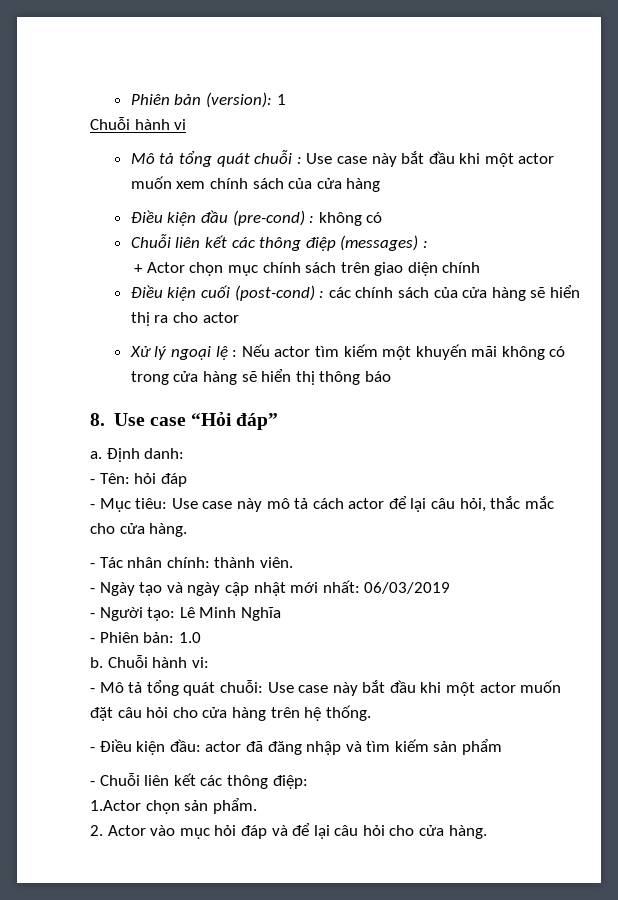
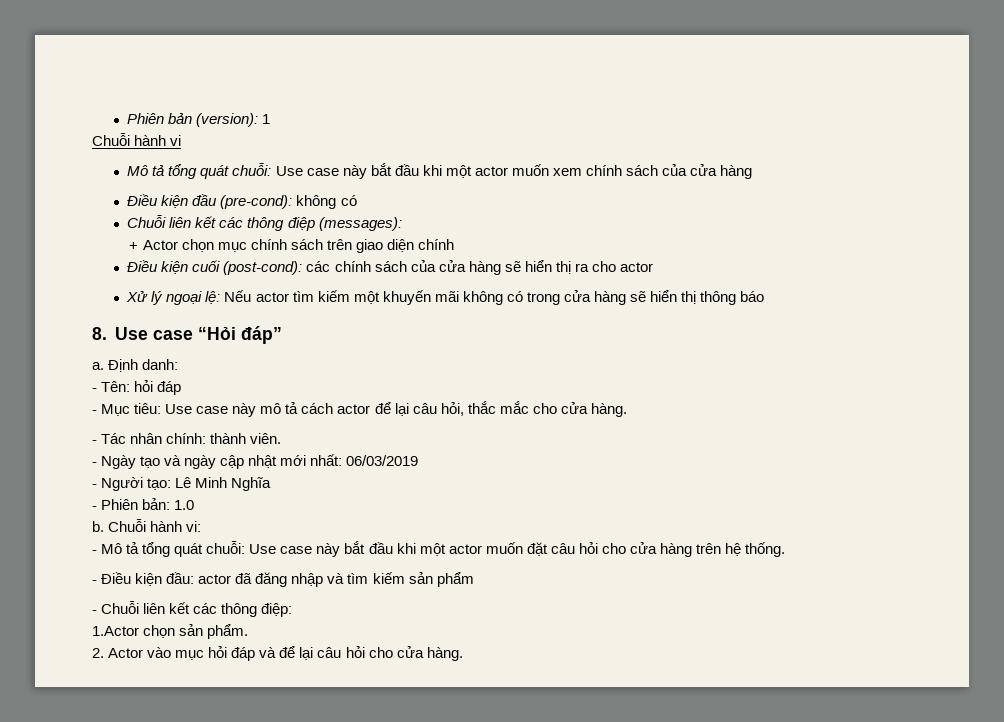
- Mô tả tổng quát chuỗi : Use case này bắt đầu khi một actor muốn xem chính sách của cửa hàng
+ Mô tả tổng quát chuỗi: Use case này bắt đầu khi một actor muốn xem chính sách của cửa hàng
- Điều kiện đầu (pre-cond) : không có
+ Điều kiện đầu (pre-cond): không có
- Chuỗi liên kết các thông điệp (messages) :
+ Chuỗi liên kết các thông điệp (messages):
- Điều kiện cuối (post-cond) : các chính sách của cửa hàng sẽ hiển thị ra cho actor
+ Điều kiện cuối (post-cond): các chính sách của cửa hàng sẽ hiển thị ra cho actor
- Xử lý ngoại lệ : Nếu actor tìm kiếm một khuyến mãi không có trong cửa hàng sẽ hiển thị thông báo
+ Xử lý ngoại lệ: Nếu actor tìm kiếm một khuyến mãi không có trong cửa hàng sẽ hiển thị thông báo

